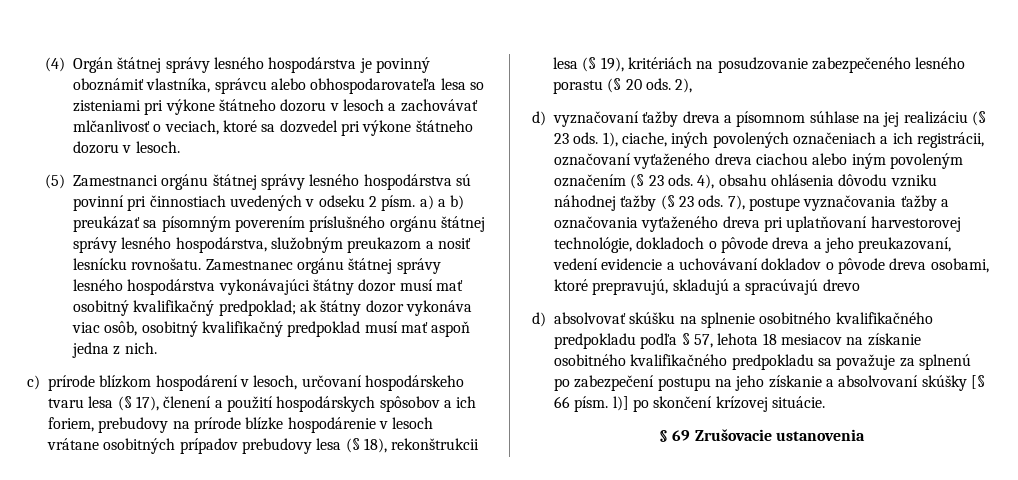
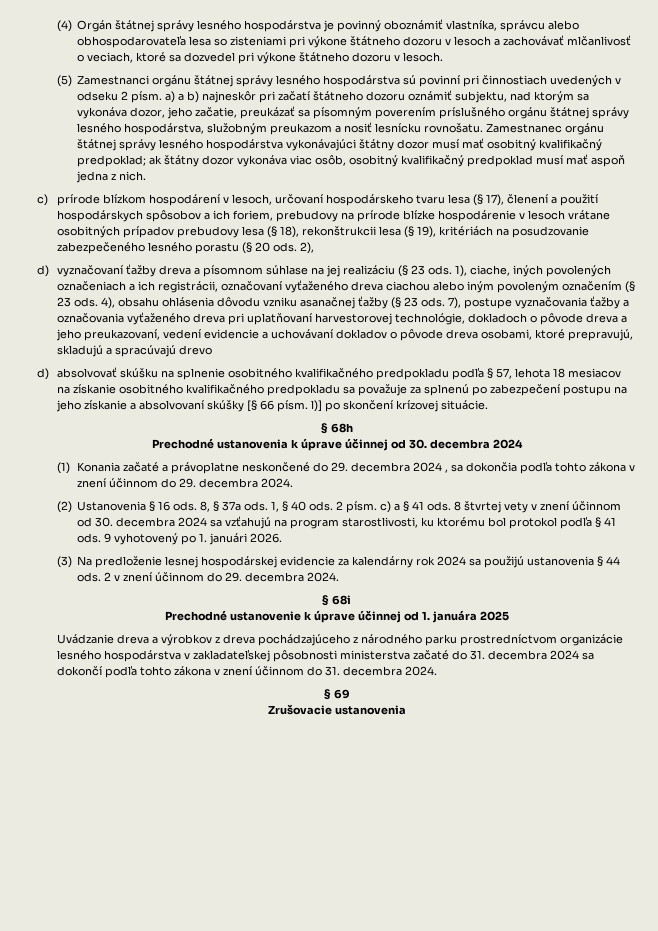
- (5) Zamestnanci orgánu štátnej správy lesného hospodárstva sú povinní pri činnostiach uvedených v odseku 2 písm. a) a b) preukázať sa písomným poverením príslušného orgánu štátnej správy lesného hospodárstva, služobným preukazom a nosiť lesnícku rovnošatu.
+ (5) Zamestnanci orgánu štátnej správy lesného hospodárstva sú povinní pri činnostiach uvedených v odseku 2 písm. a) a b) najneskôr pri začatí štátneho dozoru oznámiť subjektu, nad ktorým sa vykonáva dozor, jeho začatie, preukázať sa písomným poverením príslušného orgánu štátnej správy lesného hospodárstva, služobným preukazom a nosiť lesnícku rovnošatu.
- 4), obsahu ohlásenia dôvodu vzniku náhodnej ťažby (§ 23 ods.
+ 4), obsahu ohlásenia dôvodu vzniku asanačnej ťažby (§ 23 ods.
+ § 68h
+ Prechodné ustanovenia k úprave účinnej od 30. decembra 2024
+ (1) Konania začaté a právoplatne neskončené do 29. decembra 2024 , sa dokončia podľa tohto zákona v znení účinnom do 29. decembra 2024.
+ (2) Ustanovenia § 16 ods. 8, § 37a ods. 1, § 40 ods. 2 písm. c) a § 41 ods. 8 štvrtej vety v znení účinnom od 30. decembra 2024 sa vzťahujú na program starostlivosti, ku ktorému bol protokol podľa § 41 ods. 9 vyhotovený po 1. januári 2026.
+ (3) Na predloženie lesnej hospodárskej evidencie za kalendárny rok 2024 sa použijú ustanovenia § 44 ods. 2 v znení účinnom do 29. decembra 2024.
+ § 68i
+ Prechodné ustanovenie k úprave účinnej od 1. januára 2025
+ Uvádzanie dreva a výrobkov z dreva pochádzajúceho z národného parku prostredníctvom organizácie lesného hospodárstva v zakladateľskej pôsobnosti ministerstva začaté do 31. decembra 2024 sa dokončí podľa tohto zákona v znení účinnom do 31. decembra 2024.
- § 69 Zrušovacie ustanovenia
+ § 69
+ Zrušovacie ustanovenia

